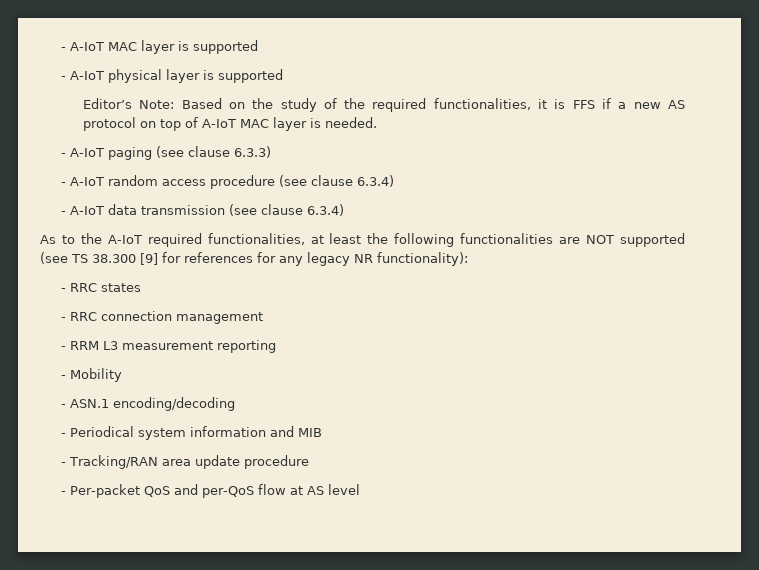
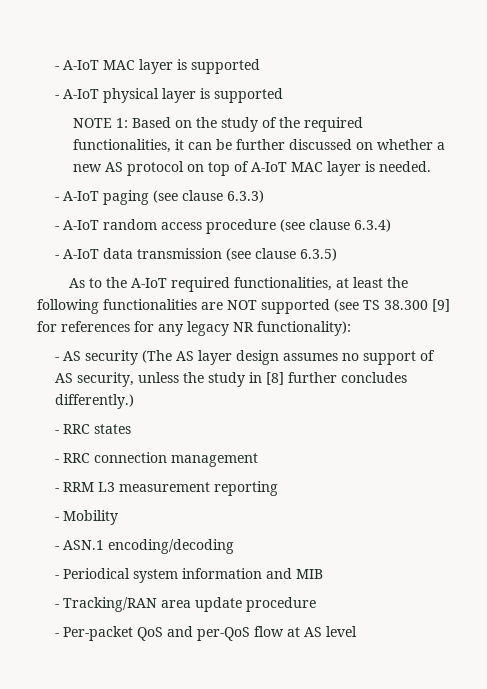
- Editor’s Note: Based on the study of the required functionalities, it is FFS if a new AS protocol on top of A-IoT MAC layer is needed.
+ NOTE 1: Based on the study of the required functionalities, it can be further discussed on whether a new AS protocol on top of A-IoT MAC layer is needed.
- - A-IoT data transmission (see clause 6.3.4)
+ - A-IoT data transmission (see clause 6.3.5)
+ - AS security (The AS layer design assumes no support of AS security, unless the study in [8] further concludes differently.)

